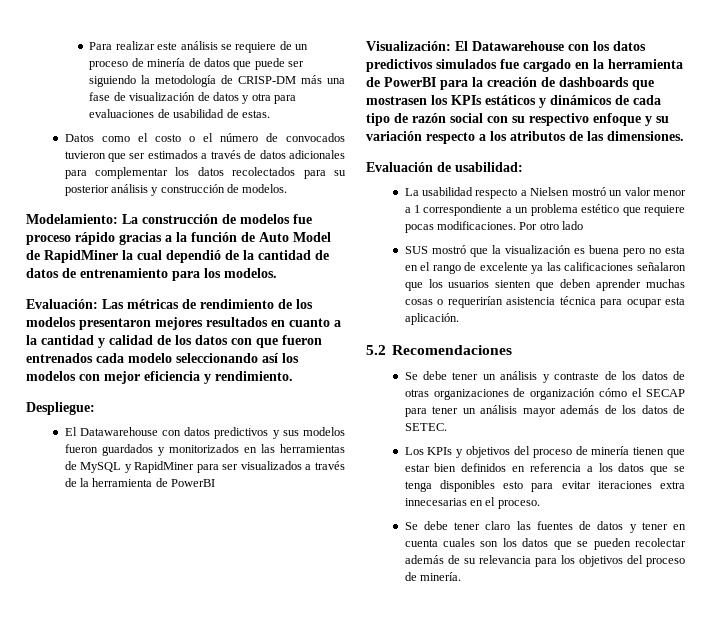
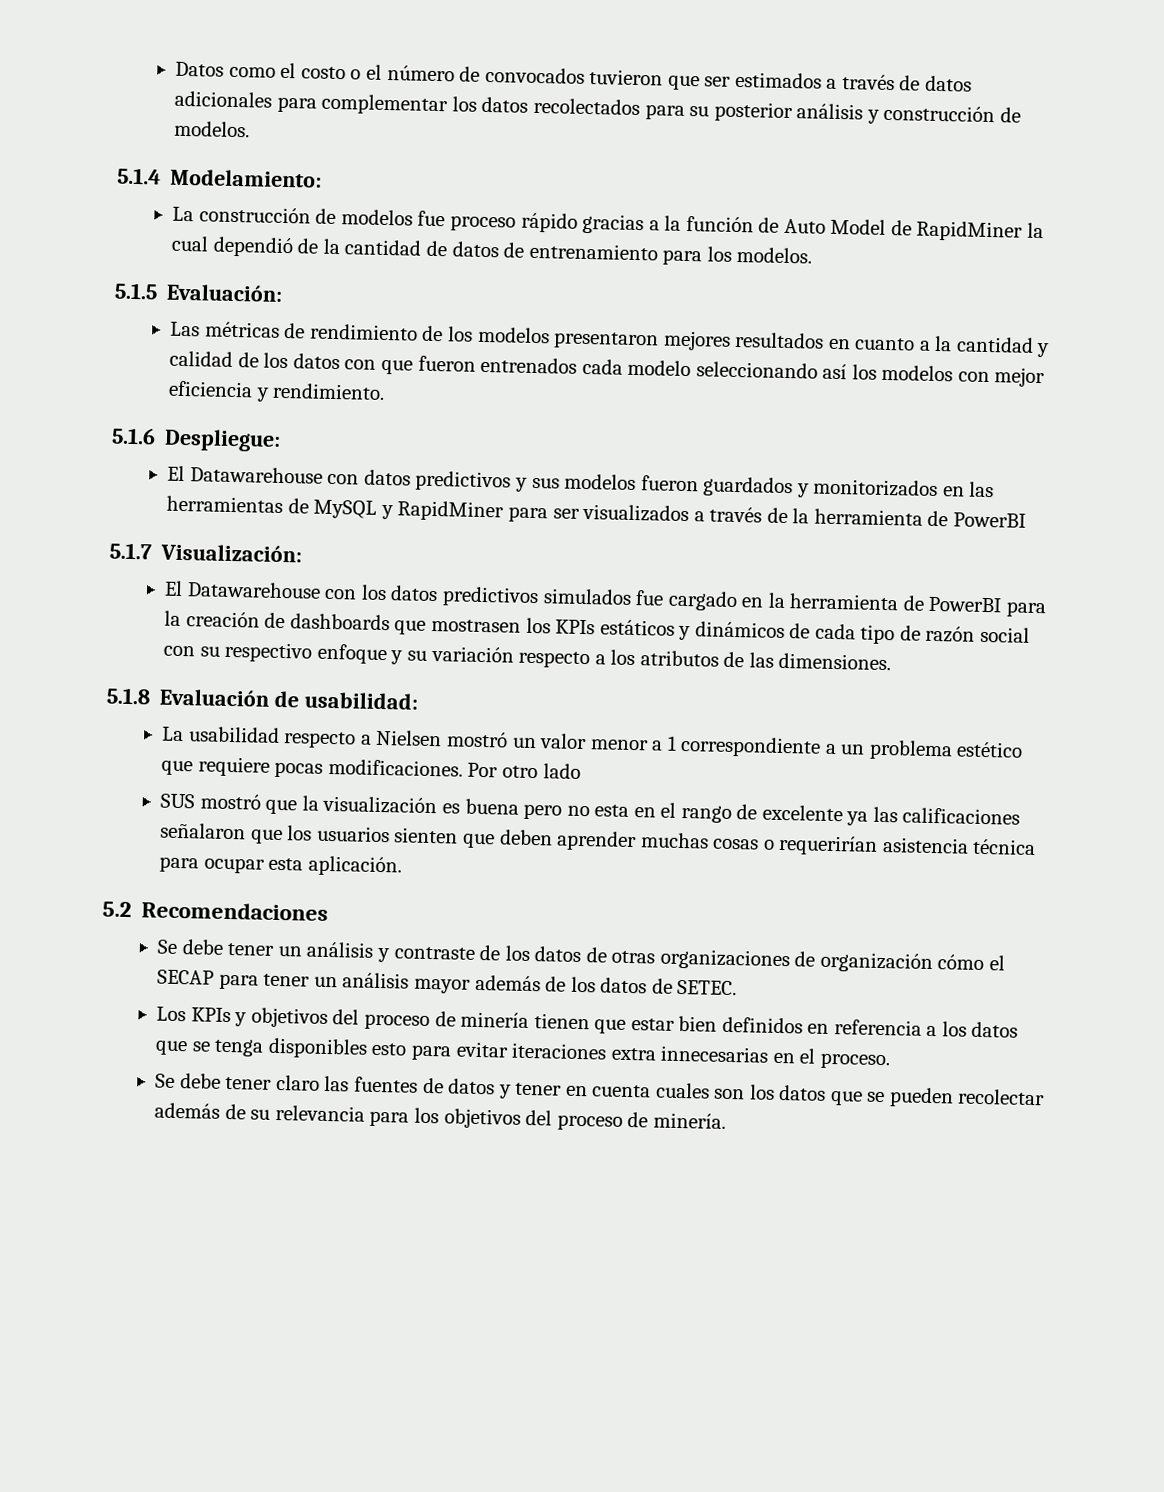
- Para realizar este análisis se requiere de un proceso de minería de datos que puede ser siguiendo la metodología de CRISP-DM más una fase de visualización de datos y otra para evaluaciones de usabilidad de estas.
- Modelamiento: La construcción de modelos fue proceso rápido gracias a la función de Auto Model de RapidMiner la cual dependió de la cantidad de datos de entrenamiento para los modelos.
+ 5.1.4 Modelamiento:
+ La construcción de modelos fue proceso rápido gracias a la función de Auto Model de RapidMiner la cual dependió de la cantidad de datos de entrenamiento para los modelos.
- Evaluación: Las métricas de rendimiento de los modelos presentaron mejores resultados en cuanto a la cantidad y calidad de los datos con que fueron entrenados cada modelo seleccionando así los modelos con mejor eficiencia y rendimiento.
+ 5.1.5 Evaluación:
+ Las métricas de rendimiento de los modelos presentaron mejores resultados en cuanto a la cantidad y calidad de los datos con que fueron entrenados cada modelo seleccionando así los modelos con mejor eficiencia y rendimiento.
- Despliegue:
+ 5.1.6 Despliegue:
- Visualización: El Datawarehouse con los datos predictivos simulados fue cargado en la herramienta de PowerBI para la creación de dashboards que mostrasen los KPIs estáticos y dinámicos de cada tipo de razón social con su respectivo enfoque y su variación respecto a los atributos de las dimensiones.
+ 5.1.7 Visualización:
+ El Datawarehouse con los datos predictivos simulados fue cargado en la herramienta de PowerBI para la creación de dashboards que mostrasen los KPIs estáticos y dinámicos de cada tipo de razón social con su respectivo enfoque y su variación respecto a los atributos de las dimensiones.
- Evaluación de usabilidad:
+ 5.1.8 Evaluación de usabilidad:

